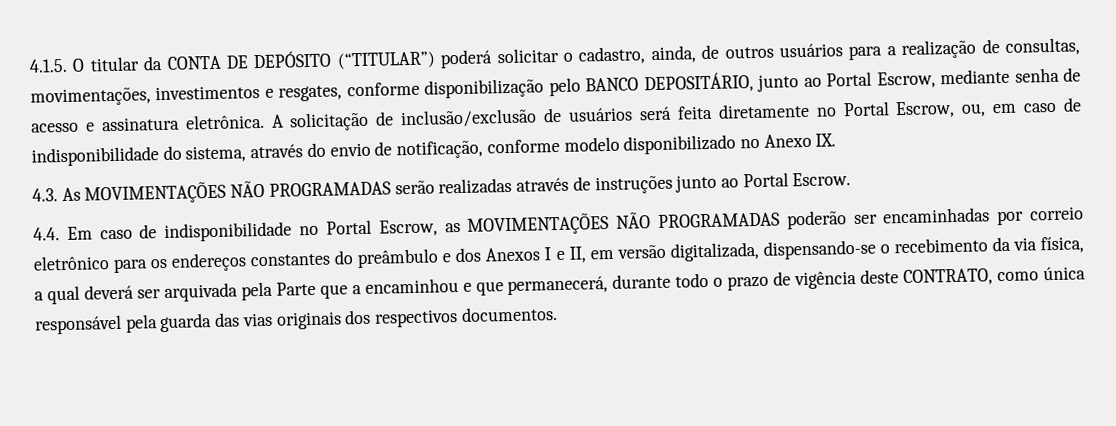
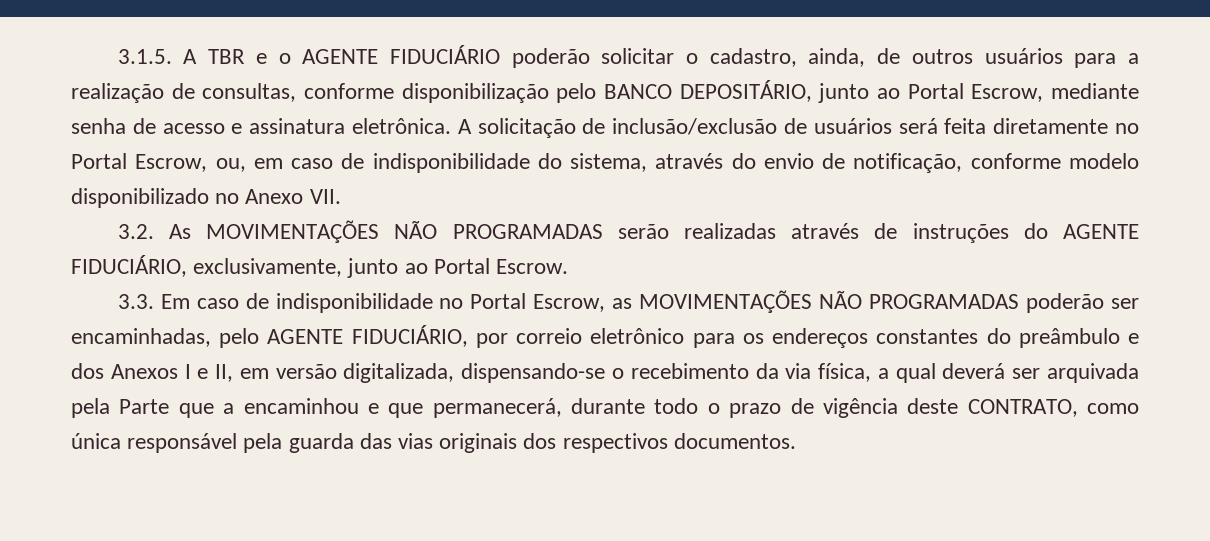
- 4.1.5. O titular da CONTA DE DEPÓSITO (“TITULAR”) poderá solicitar o cadastro, ainda, de outros usuários para a realização de consultas, movimentações, investimentos e resgates, conforme disponibilização pelo BANCO DEPOSITÁRIO, junto ao Portal Escrow, mediante senha de acesso e assinatura eletrônica.
+ 3.1.5. A TBR e o AGENTE FIDUCIÁRIO poderão solicitar o cadastro, ainda, de outros usuários para a realização de consultas, conforme disponibilização pelo BANCO DEPOSITÁRIO, junto ao Portal Escrow, mediante senha de acesso e assinatura eletrônica.
- A solicitação de inclusão/exclusão de usuários será feita diretamente no Portal Escrow, ou, em caso de indisponibilidade do sistema, através do envio de notificação, conforme modelo disponibilizado no Anexo IX.
- 4.3. As MOVIMENTAÇÕES NÃO PROGRAMADAS serão realizadas através de instruções junto ao Portal Escrow.
+ A solicitação de inclusão/exclusão de usuários será feita diretamente no Portal Escrow, ou, em caso de indisponibilidade do sistema, através do envio de notificação, conforme modelo disponibilizado no Anexo VII.
+ 3.2. As MOVIMENTAÇÕES NÃO PROGRAMADAS serão realizadas através de instruções do AGENTE FIDUCIÁRIO, exclusivamente, junto ao Portal Escrow.
- 4.4. Em caso de indisponibilidade no Portal Escrow, as MOVIMENTAÇÕES NÃO PROGRAMADAS poderão ser encaminhadas por correio eletrônico para os endereços constantes do preâmbulo e dos Anexos I e II, em versão digitalizada, dispensando-se o recebimento da via física, a qual deverá ser arquivada pela Parte que a encaminhou e que permanecerá, durante todo o prazo de vigência deste CONTRATO, como única responsável pela guarda das vias originais dos respectivos documentos.
+ 3.3. Em caso de indisponibilidade no Portal Escrow, as MOVIMENTAÇÕES NÃO PROGRAMADAS poderão ser encaminhadas, pelo AGENTE FIDUCIÁRIO, por correio eletrônico para os endereços constantes do preâmbulo e dos Anexos I e II, em versão digitalizada, dispensando-se o recebimento da via física, a qual deverá ser arquivada pela Parte que a encaminhou e que permanecerá, durante todo o prazo de vigência deste CONTRATO, como única responsável pela guarda das vias originais dos respectivos documentos.

